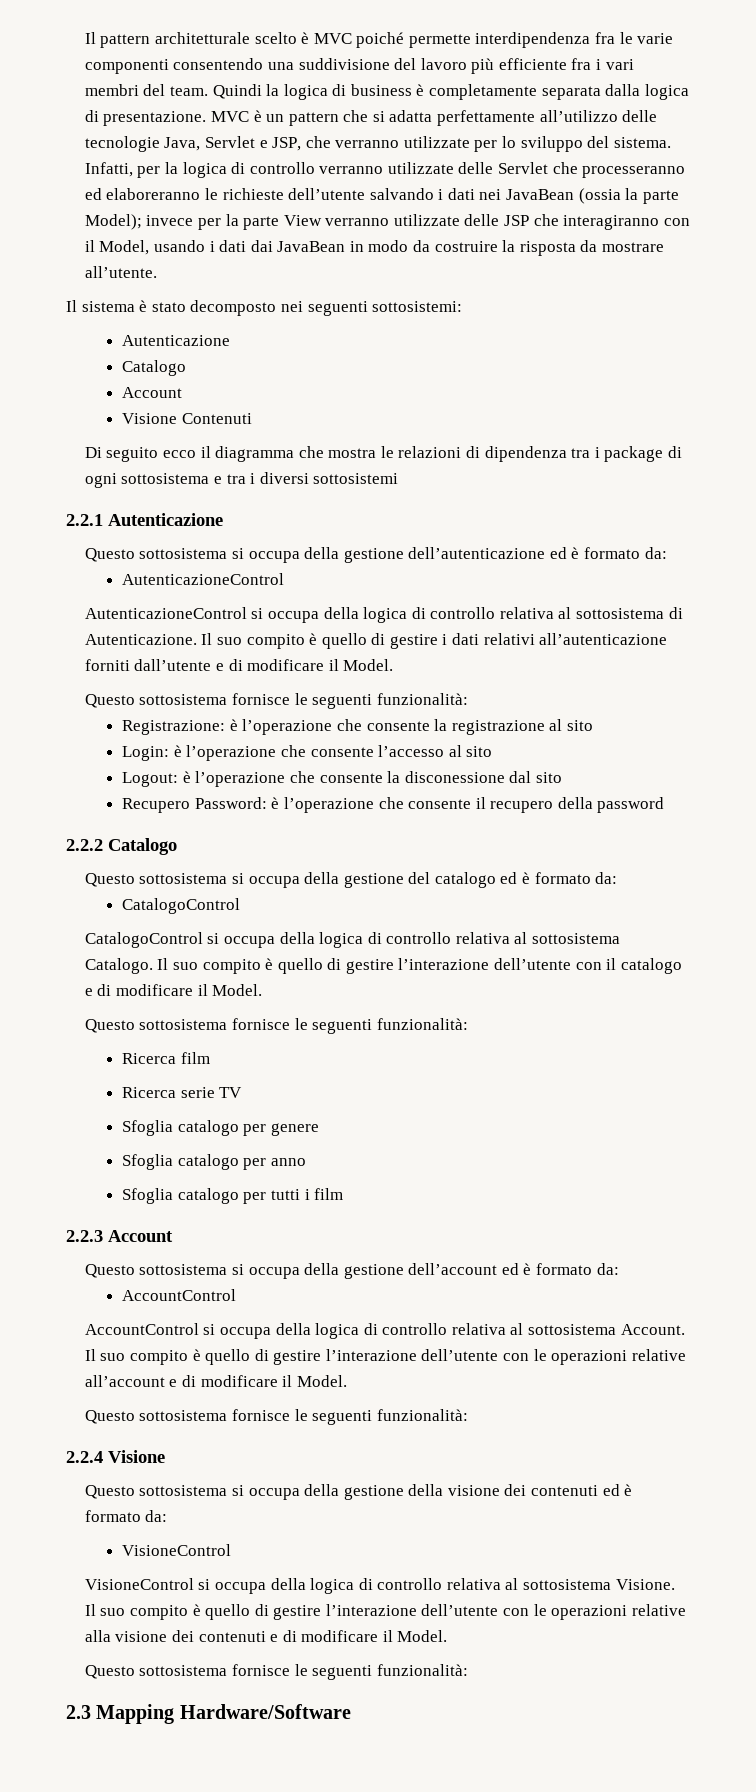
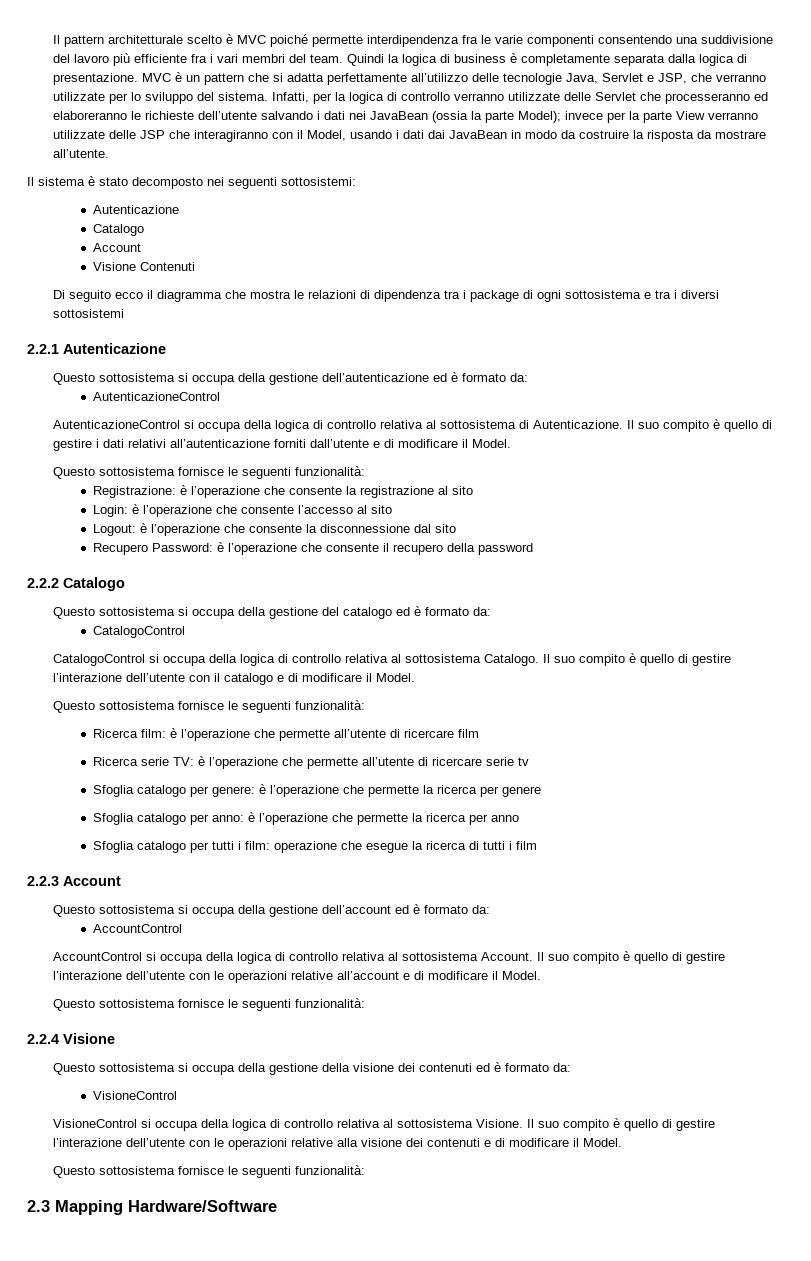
- Logout: è l’operazione che consente la disconessione dal sito
+ Logout: è l’operazione che consente la disconnessione dal sito
- Ricerca film
- Ricerca serie TV
- Sfoglia catalogo per genere
- Sfoglia catalogo per anno
+ Ricerca film: è l’operazione che permette all’utente di ricercare film
+ Ricerca serie TV: è l’operazione che permette all’utente di ricercare serie tv
+ Sfoglia catalogo per genere: è l’operazione che permette la ricerca per genere
+ Sfoglia catalogo per anno: è l’operazione che permette la ricerca per anno
- Sfoglia catalogo per tutti i film
+ Sfoglia catalogo per tutti i film: operazione che esegue la ricerca di tutti i film

